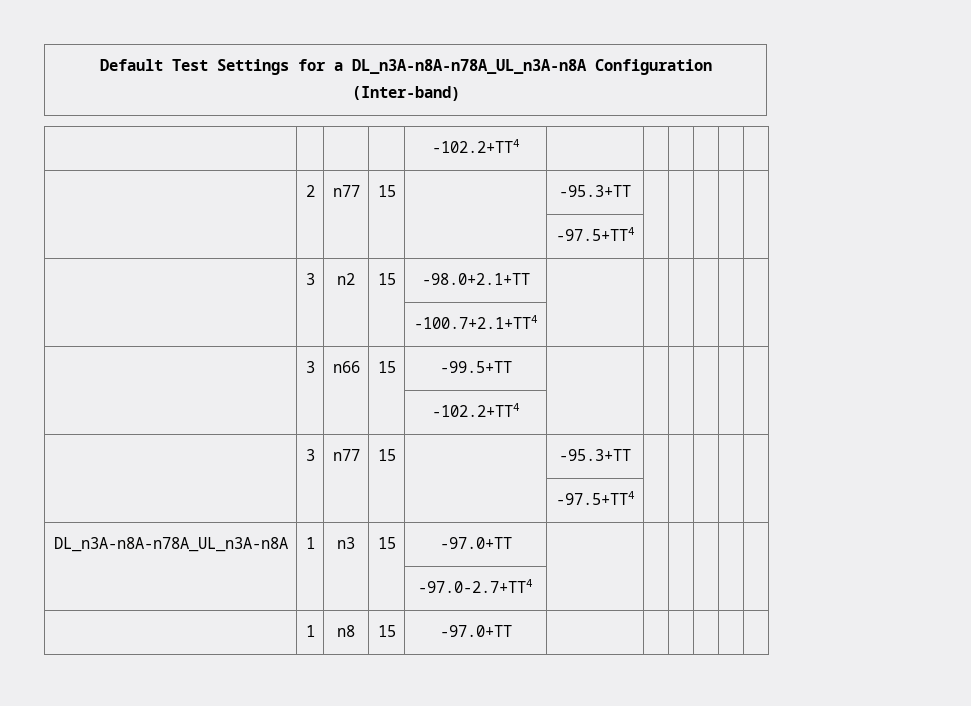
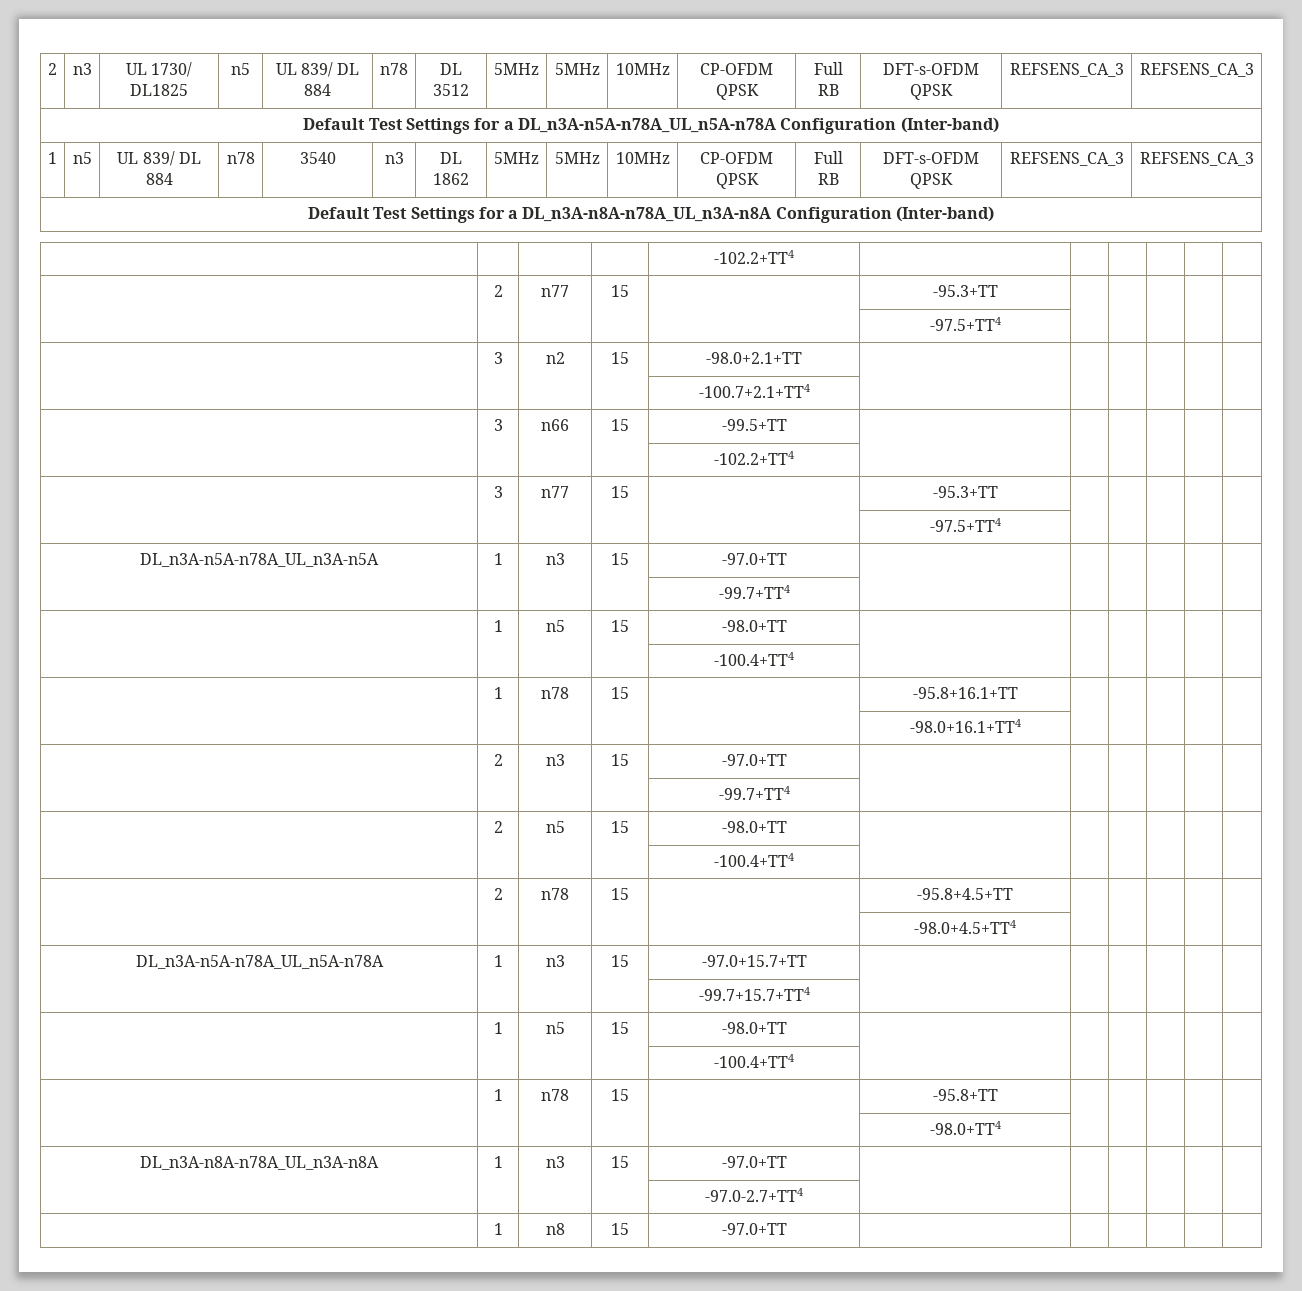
+ 2 | n3 | UL 1730/ DL1825 | n5 | UL 839/ DL 884 | n78 | DL 3512 | 5MHz | 5MHz | 10MHz | CP-OFDM QPSK | Full RB | DFT-s-OFDM QPSK | REFSENS_CA_3 | REFSENS_CA_3
+ Default Test Settings for a DL_n3A-n5A-n78A_UL_n5A-n78A Configuration (Inter-band)
+ 1 | n5 | UL 839/ DL 884 | n78 | 3540 | n3 | DL 1862 | 5MHz | 5MHz | 10MHz | CP-OFDM QPSK | Full RB | DFT-s-OFDM QPSK | REFSENS_CA_3 | REFSENS_CA_3
+ DL_n3A-n5A-n78A_UL_n3A-n5A | 1 | n3 | 15 | -97.0+TT | | | | | |
+ | | | | -99.7+TT4 | | | | | |
+ | 1 | n5 | 15 | -98.0+TT | | | | | |
+ | | | | -100.4+TT4 | | | | | |
+ | 1 | n78 | 15 | | -95.8+16.1+TT | | | | |
+ | | | | | -98.0+16.1+TT4 | | | | |
+ | 2 | n3 | 15 | -97.0+TT | | | | | |
+ | | | | -99.7+TT4 | | | | | |
+ | 2 | n5 | 15 | -98.0+TT | | | | | |
+ | | | | -100.4+TT4 | | | | | |
+ | 2 | n78 | 15 | | -95.8+4.5+TT | | | | |
+ | | | | | -98.0+4.5+TT4 | | | | |
+ DL_n3A-n5A-n78A_UL_n5A-n78A | 1 | n3 | 15 | -97.0+15.7+TT | | | | | |
+ | | | | -99.7+15.7+TT4 | | | | | |
+ | 1 | n5 | 15 | -98.0+TT | | | | | |
+ | | | | -100.4+TT4 | | | | | |
+ | 1 | n78 | 15 | | -95.8+TT | | | | |
+ | | | | | -98.0+TT4 | | | | |

